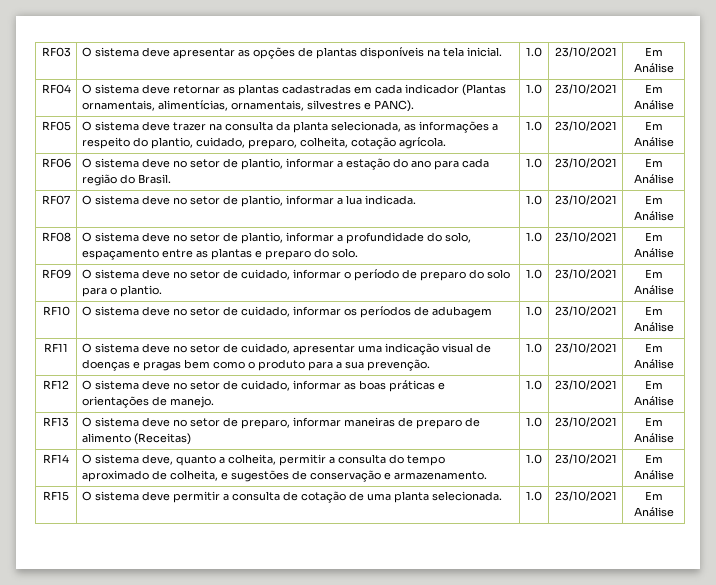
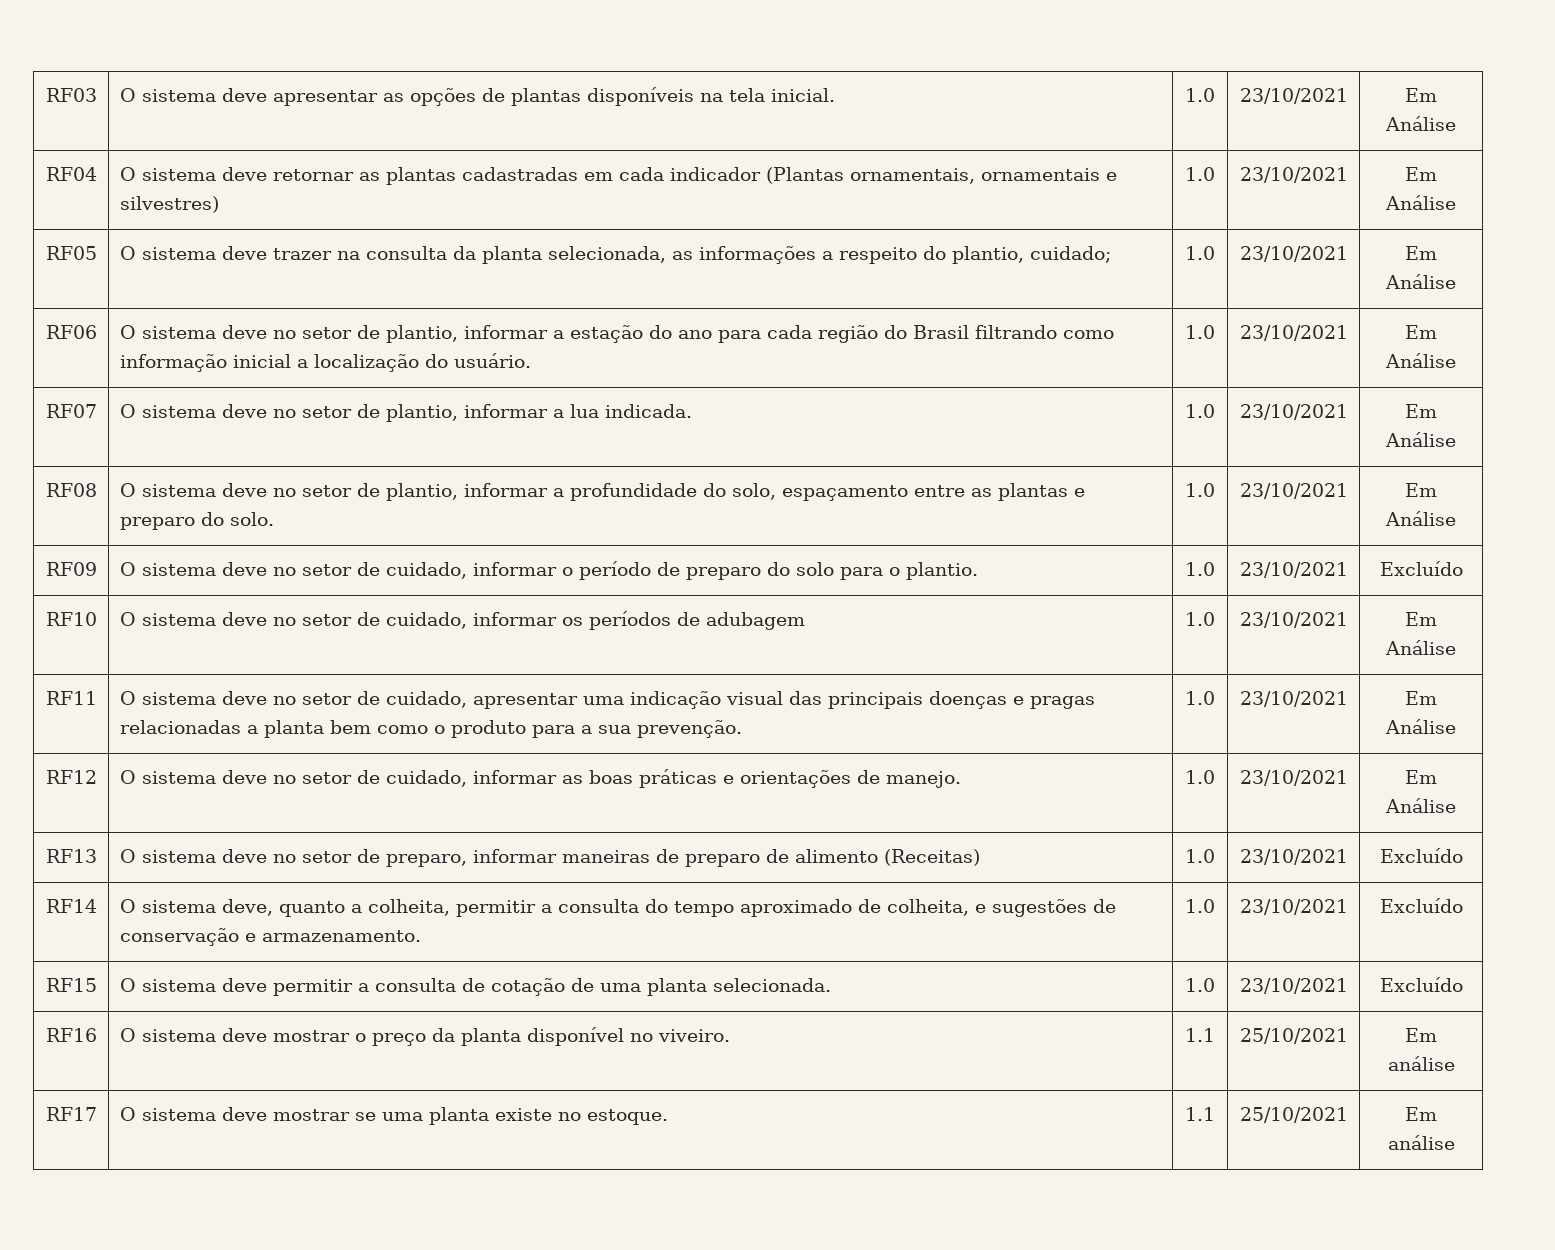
- RF04 | O sistema deve retornar as plantas cadastradas em cada indicador (Plantas ornamentais, alimentícias, ornamentais, silvestres e PANC). | 1.0 | 23/10/2021 | Em Análise
+ RF04 | O sistema deve retornar as plantas cadastradas em cada indicador (Plantas ornamentais, ornamentais e silvestres) | 1.0 | 23/10/2021 | Em Análise
- RF05 | O sistema deve trazer na consulta da planta selecionada, as informações a respeito do plantio, cuidado, preparo, colheita, cotação agrícola. | 1.0 | 23/10/2021 | Em Análise
+ RF05 | O sistema deve trazer na consulta da planta selecionada, as informações a respeito do plantio, cuidado; | 1.0 | 23/10/2021 | Em Análise
- RF06 | O sistema deve no setor de plantio, informar a estação do ano para cada região do Brasil. | 1.0 | 23/10/2021 | Em Análise
+ RF06 | O sistema deve no setor de plantio, informar a estação do ano para cada região do Brasil filtrando como informação inicial a localização do usuário. | 1.0 | 23/10/2021 | Em Análise
- RF09 | O sistema deve no setor de cuidado, informar o período de preparo do solo para o plantio. | 1.0 | 23/10/2021 | Em Análise
+ RF09 | O sistema deve no setor de cuidado, informar o período de preparo do solo para o plantio. | 1.0 | 23/10/2021 | Excluído
- RF11 | O sistema deve no setor de cuidado, apresentar uma indicação visual de doenças e pragas bem como o produto para a sua prevenção. | 1.0 | 23/10/2021 | Em Análise
+ RF11 | O sistema deve no setor de cuidado, apresentar uma indicação visual das principais doenças e pragas relacionadas a planta bem como o produto para a sua prevenção. | 1.0 | 23/10/2021 | Em Análise
- RF13 | O sistema deve no setor de preparo, informar maneiras de preparo de alimento (Receitas) | 1.0 | 23/10/2021 | Em Análise
+ RF13 | O sistema deve no setor de preparo, informar maneiras de preparo de alimento (Receitas) | 1.0 | 23/10/2021 | Excluído
- RF14 | O sistema deve, quanto a colheita, permitir a consulta do tempo aproximado de colheita, e sugestões de conservação e armazenamento. | 1.0 | 23/10/2021 | Em Análise
+ RF14 | O sistema deve, quanto a colheita, permitir a consulta do tempo aproximado de colheita, e sugestões de conservação e armazenamento. | 1.0 | 23/10/2021 | Excluído
- RF15 | O sistema deve permitir a consulta de cotação de uma planta selecionada. | 1.0 | 23/10/2021 | Em Análise
+ RF15 | O sistema deve permitir a consulta de cotação de uma planta selecionada. | 1.0 | 23/10/2021 | Excluído
+ RF16 | O sistema deve mostrar o preço da planta disponível no viveiro. | 1.1 | 25/10/2021 | Em análise
+ RF17 | O sistema deve mostrar se uma planta existe no estoque. | 1.1 | 25/10/2021 | Em análise

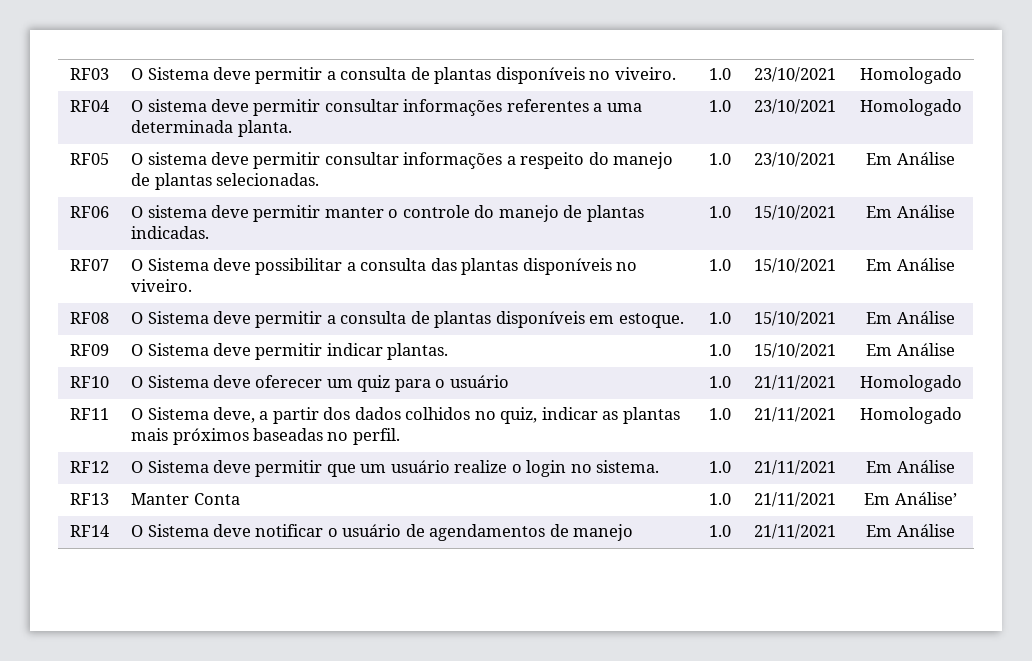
- RF03 | O sistema deve apresentar as opções de plantas disponíveis na tela inicial. | 1.0 | 23/10/2021 | Em Análise
+ RF03 | O Sistema deve permitir a consulta de plantas disponíveis no viveiro. | 1.0 | 23/10/2021 | Homologado
- RF04 | O sistema deve retornar as plantas cadastradas em cada indicador (Plantas ornamentais, ornamentais e silvestres) | 1.0 | 23/10/2021 | Em Análise
+ RF04 | O sistema deve permitir consultar informações referentes a uma determinada planta. | 1.0 | 23/10/2021 | Homologado
- RF05 | O sistema deve trazer na consulta da planta selecionada, as informações a respeito do plantio, cuidado; | 1.0 | 23/10/2021 | Em Análise
+ RF05 | O sistema deve permitir consultar informações a respeito do manejo de plantas selecionadas. | 1.0 | 23/10/2021 | Em Análise
- RF06 | O sistema deve no setor de plantio, informar a estação do ano para cada região do Brasil filtrando como informação inicial a localização do usuário. | 1.0 | 23/10/2021 | Em Análise
+ RF06 | O sistema deve permitir manter o controle do manejo de plantas indicadas. | 1.0 | 15/10/2021 | Em Análise
- RF07 | O sistema deve no setor de plantio, informar a lua indicada. | 1.0 | 23/10/2021 | Em Análise
+ RF07 | O Sistema deve possibilitar a consulta das plantas disponíveis no viveiro. | 1.0 | 15/10/2021 | Em Análise
- RF08 | O sistema deve no setor de plantio, informar a profundidade do solo, espaçamento entre as plantas e preparo do solo. | 1.0 | 23/10/2021 | Em Análise
+ RF08 | O Sistema deve permitir a consulta de plantas disponíveis em estoque. | 1.0 | 15/10/2021 | Em Análise
- RF09 | O sistema deve no setor de cuidado, informar o período de preparo do solo para o plantio. | 1.0 | 23/10/2021 | Excluído
- RF10 | O sistema deve no setor de cuidado, informar os períodos de adubagem | 1.0 | 23/10/2021 | Em Análise
- RF11 | O sistema deve no setor de cuidado, apresentar uma indicação visual das principais doenças e pragas relacionadas a planta bem como o produto para a sua prevenção. | 1.0 | 23/10/2021 | Em Análise
- RF12 | O sistema deve no setor de cuidado, informar as boas práticas e orientações de manejo. | 1.0 | 23/10/2021 | Em Análise
+ RF09 | O Sistema deve permitir indicar plantas. | 1.0 | 15/10/2021 | Em Análise
+ RF10 | O Sistema deve oferecer um quiz para o usuário | 1.0 | 21/11/2021 | Homologado
+ RF11 | O Sistema deve, a partir dos dados colhidos no quiz, indicar as plantas mais próximos baseadas no perfil. | 1.0 | 21/11/2021 | Homologado
+ RF12 | O Sistema deve permitir que um usuário realize o login no sistema. | 1.0 | 21/11/2021 | Em Análise
- RF13 | O sistema deve no setor de preparo, informar maneiras de preparo de alimento (Receitas) | 1.0 | 23/10/2021 | Excluído
- RF14 | O sistema deve, quanto a colheita, permitir a consulta do tempo aproximado de colheita, e sugestões de conservação e armazenamento. | 1.0 | 23/10/2021 | Excluído
- RF15 | O sistema deve permitir a consulta de cotação de uma planta selecionada. | 1.0 | 23/10/2021 | Excluído
- RF16 | O sistema deve mostrar o preço da planta disponível no viveiro. | 1.1 | 25/10/2021 | Em análise
- RF17 | O sistema deve mostrar se uma planta existe no estoque. | 1.1 | 25/10/2021 | Em análise
+ RF13 | Manter Conta | 1.0 | 21/11/2021 | Em Análise’
+ RF14 | O Sistema deve notificar o usuário de agendamentos de manejo | 1.0 | 21/11/2021 | Em Análise

